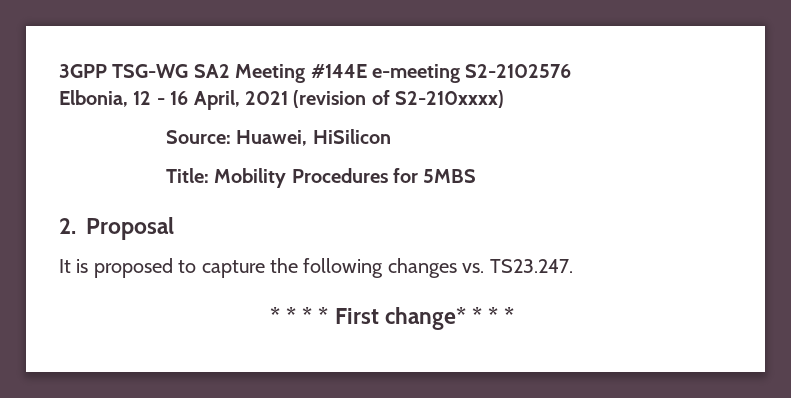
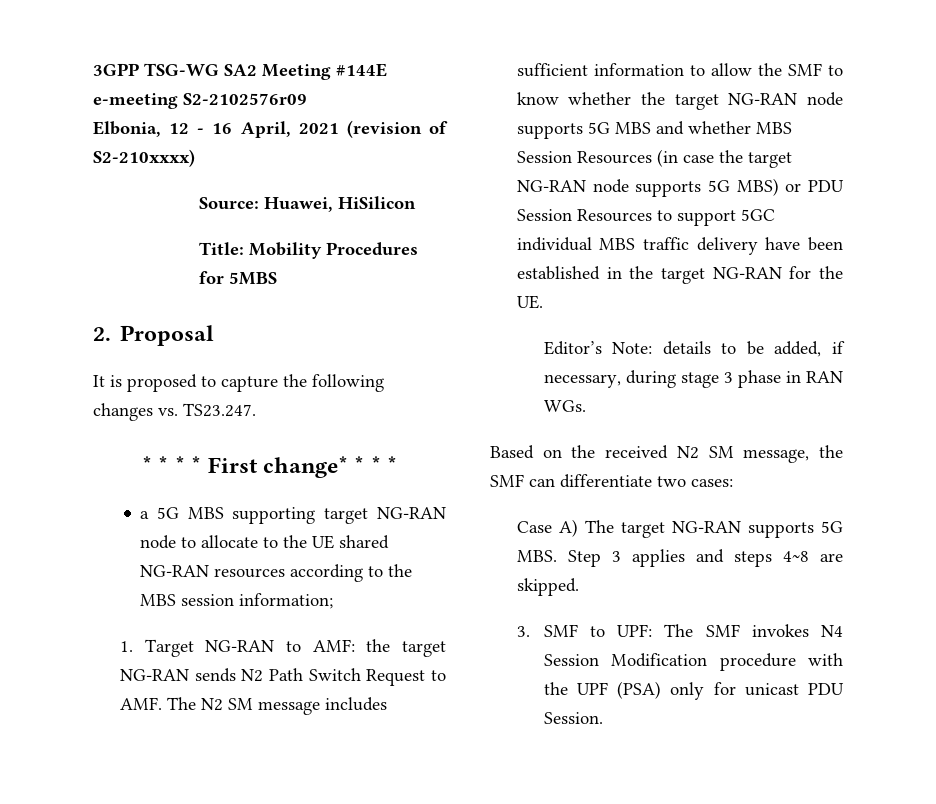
- 3GPP TSG-WG SA2 Meeting #144E e-meeting S2-2102576
+ 3GPP TSG-WG SA2 Meeting #144E e-meeting S2-2102576r09
+ a 5G MBS supporting target NG-RAN node to allocate to the UE shared NG-RAN resources according to the MBS session information;
+ 1. Target NG-RAN to AMF: the target NG-RAN sends N2 Path Switch Request to AMF. The N2 SM message includes sufficient information to allow the SMF to know whether the target NG-RAN node supports 5G MBS and whether MBS Session Resources (in case the target NG-RAN node supports 5G MBS) or PDU Session Resources to support 5GC individual MBS traffic delivery have been established in the target NG-RAN for the UE.
+ Editor’s Note: details to be added, if necessary, during stage 3 phase in RAN WGs.
+ Based on the received N2 SM message, the SMF can differentiate two cases:
+ Case A) The target NG-RAN supports 5G MBS. Step 3 applies and steps 4~8 are skipped.
+ 3. SMF to UPF: The SMF invokes N4 Session Modification procedure with the UPF (PSA) only for unicast PDU Session.

